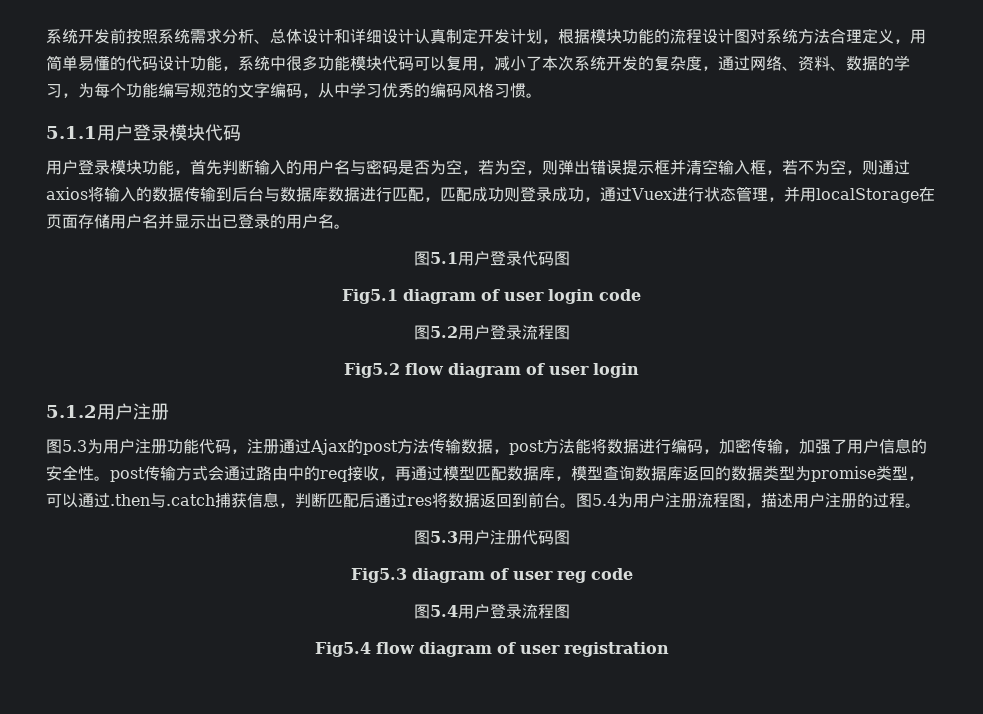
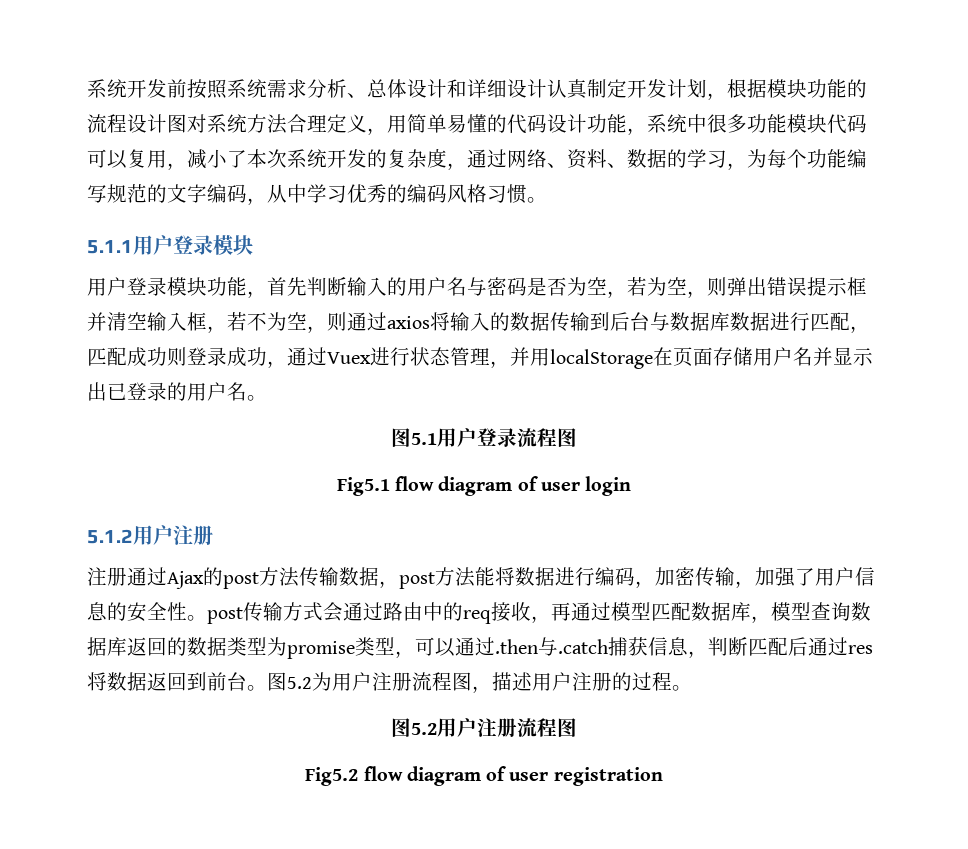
- 5.1.1用户登录模块代码
+ 5.1.1用户登录模块
- 图5.1用户登录代码图
- Fig5.1 diagram of user login code
- 图5.2用户登录流程图
- Fig5.2 flow diagram of user login
+ 图5.1用户登录流程图
+ Fig5.1 flow diagram of user login
- 图5.3为用户注册功能代码，注册通过Ajax的post方法传输数据，post方法能将数据进行编码，加密传输，加强了用户信息的安全性。post传输方式会通过路由中的req接收，再通过模型匹配数据库，模型查询数据库返回的数据类型为promise类型，可以通过.then与.catch捕获信息，判断匹配后通过res将数据返回到前台。
+ 注册通过Ajax的post方法传输数据，post方法能将数据进行编码，加密传输，加强了用户信息的安全性。post传输方式会通过路由中的req接收，再通过模型匹配数据库，模型查询数据库返回的数据类型为promise类型，可以通过.then与.catch捕获信息，判断匹配后通过res将数据返回到前台。
- 图5.4为用户注册流程图，描述用户注册的过程。
+ 图5.2为用户注册流程图，描述用户注册的过程。
- 图5.3用户注册代码图
- Fig5.3 diagram of user reg code
- 图5.4用户登录流程图
- Fig5.4 flow diagram of user registration
+ 图5.2用户注册流程图
+ Fig5.2 flow diagram of user registration

